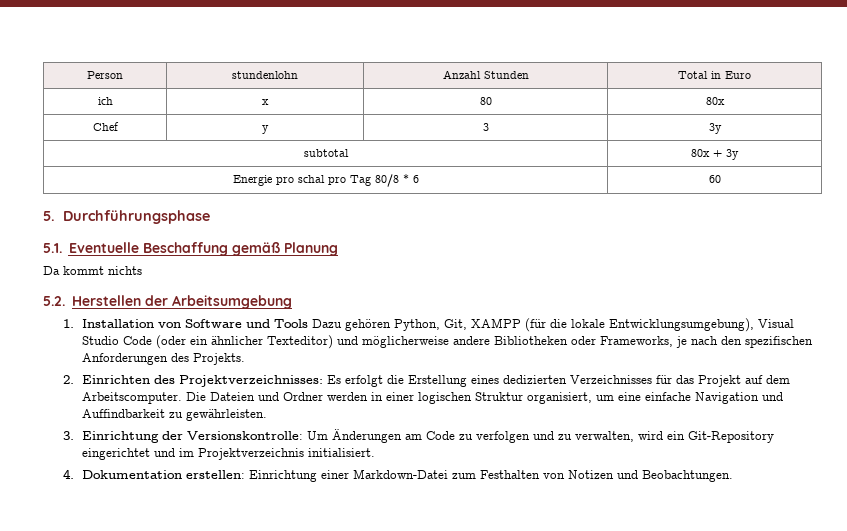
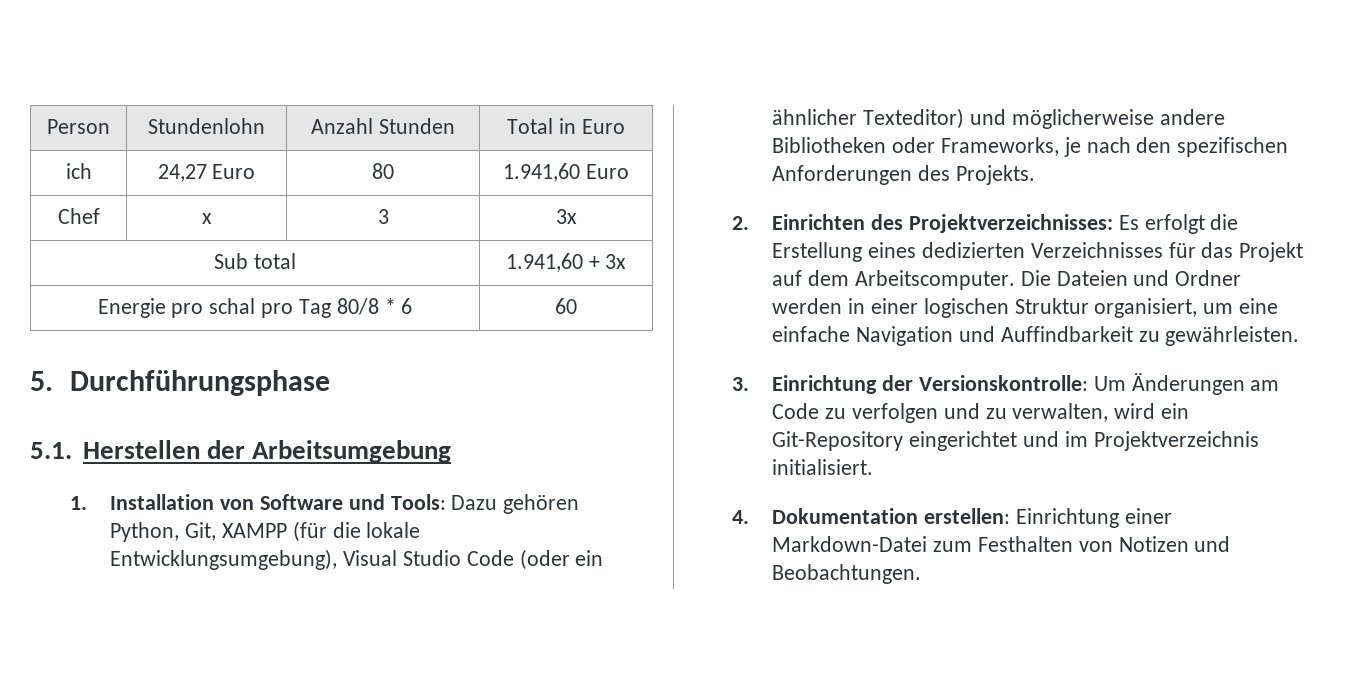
- Person | stundenlohn | Anzahl Stunden | Total in Euro
+ Person | Stundenlohn | Anzahl Stunden | Total in Euro
- ich | x | 80 | 80x
+ ich | 24,27 Euro | 80 | 1.941,60 Euro
- Chef | y | 3 | 3y
- subtotal | 80x + 3y
+ Chef | x | 3 | 3x
+ Sub total | 1.941,60 + 3x
- 5.1. Eventuelle Beschaffung gemäß Planung
- Da kommt nichts
- 5.2. Herstellen der Arbeitsumgebung
+ 5.1. Herstellen der Arbeitsumgebung
- 1. Installation von Software und Tools Dazu gehören Python, Git, XAMPP (für die lokale Entwicklungsumgebung), Visual Studio Code (oder ein ähnlicher Texteditor) und möglicherweise andere Bibliotheken oder Frameworks, je nach den spezifischen Anforderungen des Projekts.
+ 1. Installation von Software und Tools: Dazu gehören Python, Git, XAMPP (für die lokale Entwicklungsumgebung), Visual Studio Code (oder ein ähnlicher Texteditor) und möglicherweise andere Bibliotheken oder Frameworks, je nach den spezifischen Anforderungen des Projekts.

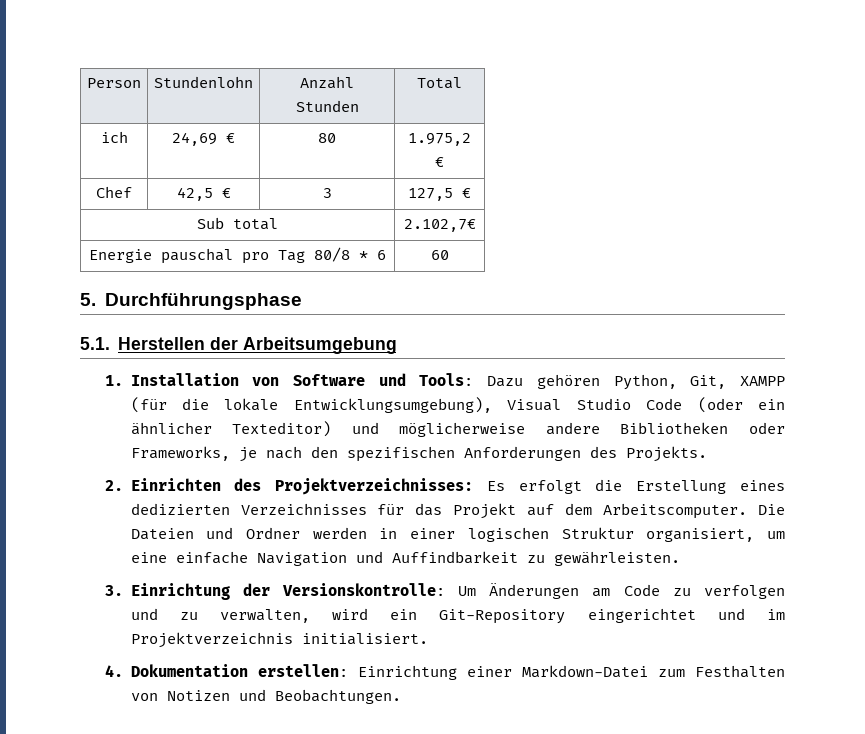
- Person | Stundenlohn | Anzahl Stunden | Total in Euro
+ Person | Stundenlohn | Anzahl Stunden | Total
- ich | 24,27 Euro | 80 | 1.941,60 Euro
+ ich | 24,69 € | 80 | 1.975,2 €
- Chef | x | 3 | 3x
+ Chef | 42,5 € | 3 | 127,5 €
- Sub total | 1.941,60 + 3x
+ Sub total | 2.102,7€
- Energie pro schal pro Tag 80/8 * 6 | 60
+ Energie pauschal pro Tag 80/8 * 6 | 60

